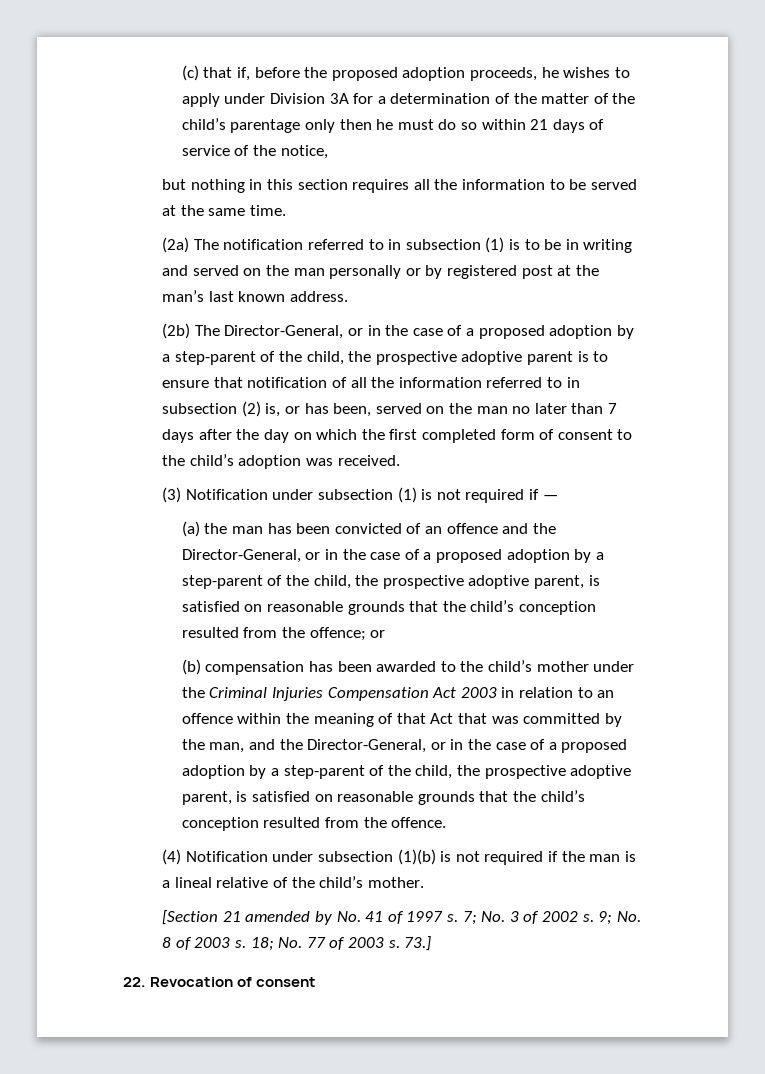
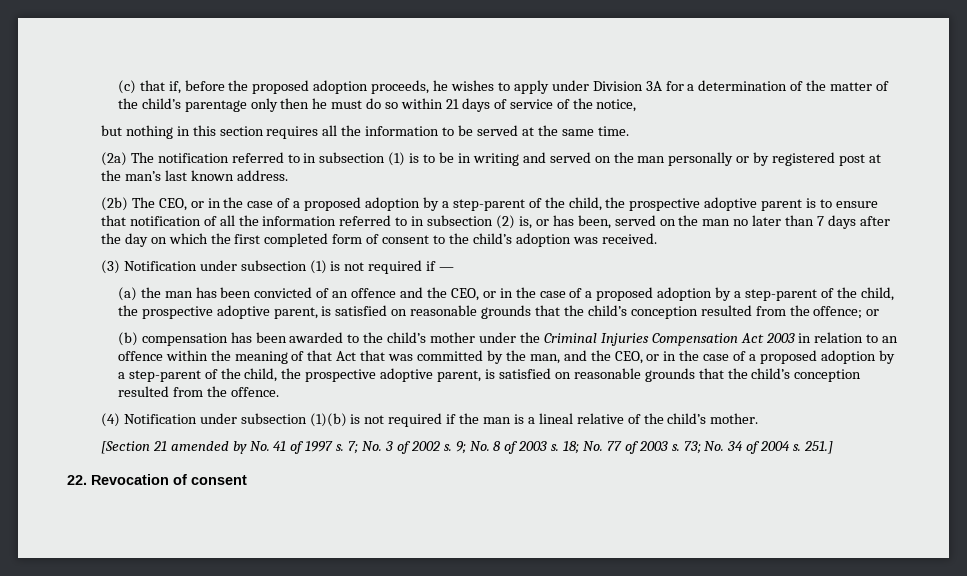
- (2b) The Director-General, or in the case of a proposed adoption by a step-parent of the child, the prospective adoptive parent is to ensure that notification of all the information referred to in subsection (2) is, or has been, served on the man no later than 7 days after the day on which the first completed form of consent to the child’s adoption was received.
+ (2b) The CEO, or in the case of a proposed adoption by a step-parent of the child, the prospective adoptive parent is to ensure that notification of all the information referred to in subsection (2) is, or has been, served on the man no later than 7 days after the day on which the first completed form of consent to the child’s adoption was received.
- (a) the man has been convicted of an offence and the Director-General, or in the case of a proposed adoption by a step-parent of the child, the prospective adoptive parent, is satisfied on reasonable grounds that the child’s conception resulted from the offence; or
+ (a) the man has been convicted of an offence and the CEO, or in the case of a proposed adoption by a step-parent of the child, the prospective adoptive parent, is satisfied on reasonable grounds that the child’s conception resulted from the offence; or
- (b) compensation has been awarded to the child’s mother under the Criminal Injuries Compensation Act 2003 in relation to an offence within the meaning of that Act that was committed by the man, and the Director-General, or in the case of a proposed adoption by a step-parent of the child, the prospective adoptive parent, is satisfied on reasonable grounds that the child’s conception resulted from the offence.
+ (b) compensation has been awarded to the child’s mother under the Criminal Injuries Compensation Act 2003 in relation to an offence within the meaning of that Act that was committed by the man, and the CEO, or in the case of a proposed adoption by a step-parent of the child, the prospective adoptive parent, is satisfied on reasonable grounds that the child’s conception resulted from the offence.
- 73.]
+ 73; No. 34 of 2004 s. 251.]

